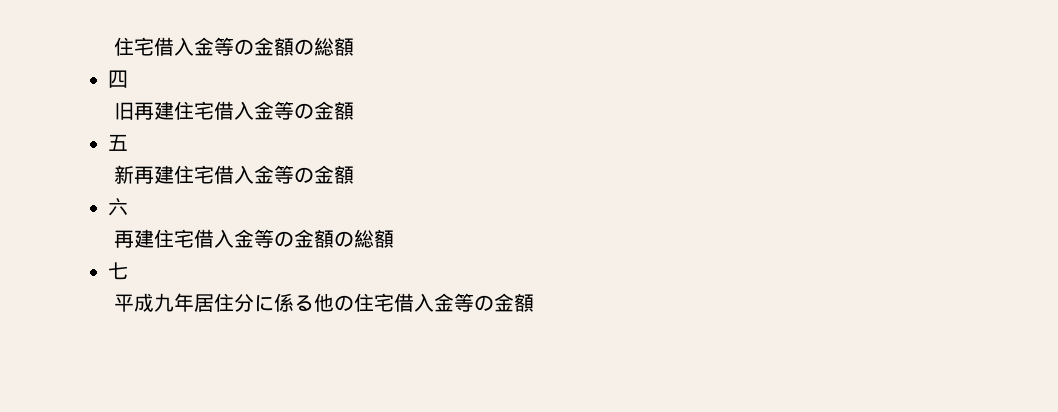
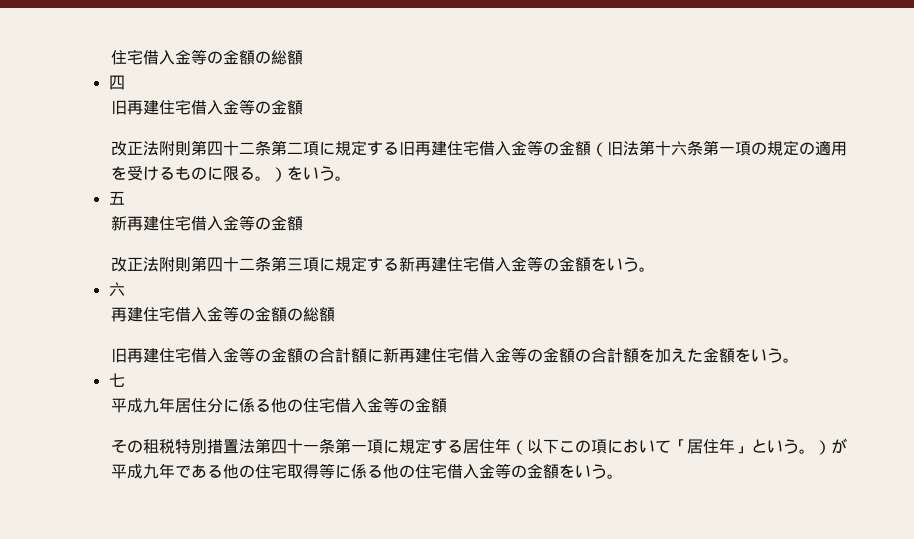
+ 改正法附則第四十二条第二項に規定する旧再建住宅借入金等の金額（旧法第十六条第一項の規定の適用を受けるものに限る。）をいう。
+ 改正法附則第四十二条第三項に規定する新再建住宅借入金等の金額をいう。
+ 旧再建住宅借入金等の金額の合計額に新再建住宅借入金等の金額の合計額を加えた金額をいう。
+ その租税特別措置法第四十一条第一項に規定する居住年（以下この項において「居住年」という。）が平成九年である他の住宅取得等に係る他の住宅借入金等の金額をいう。

